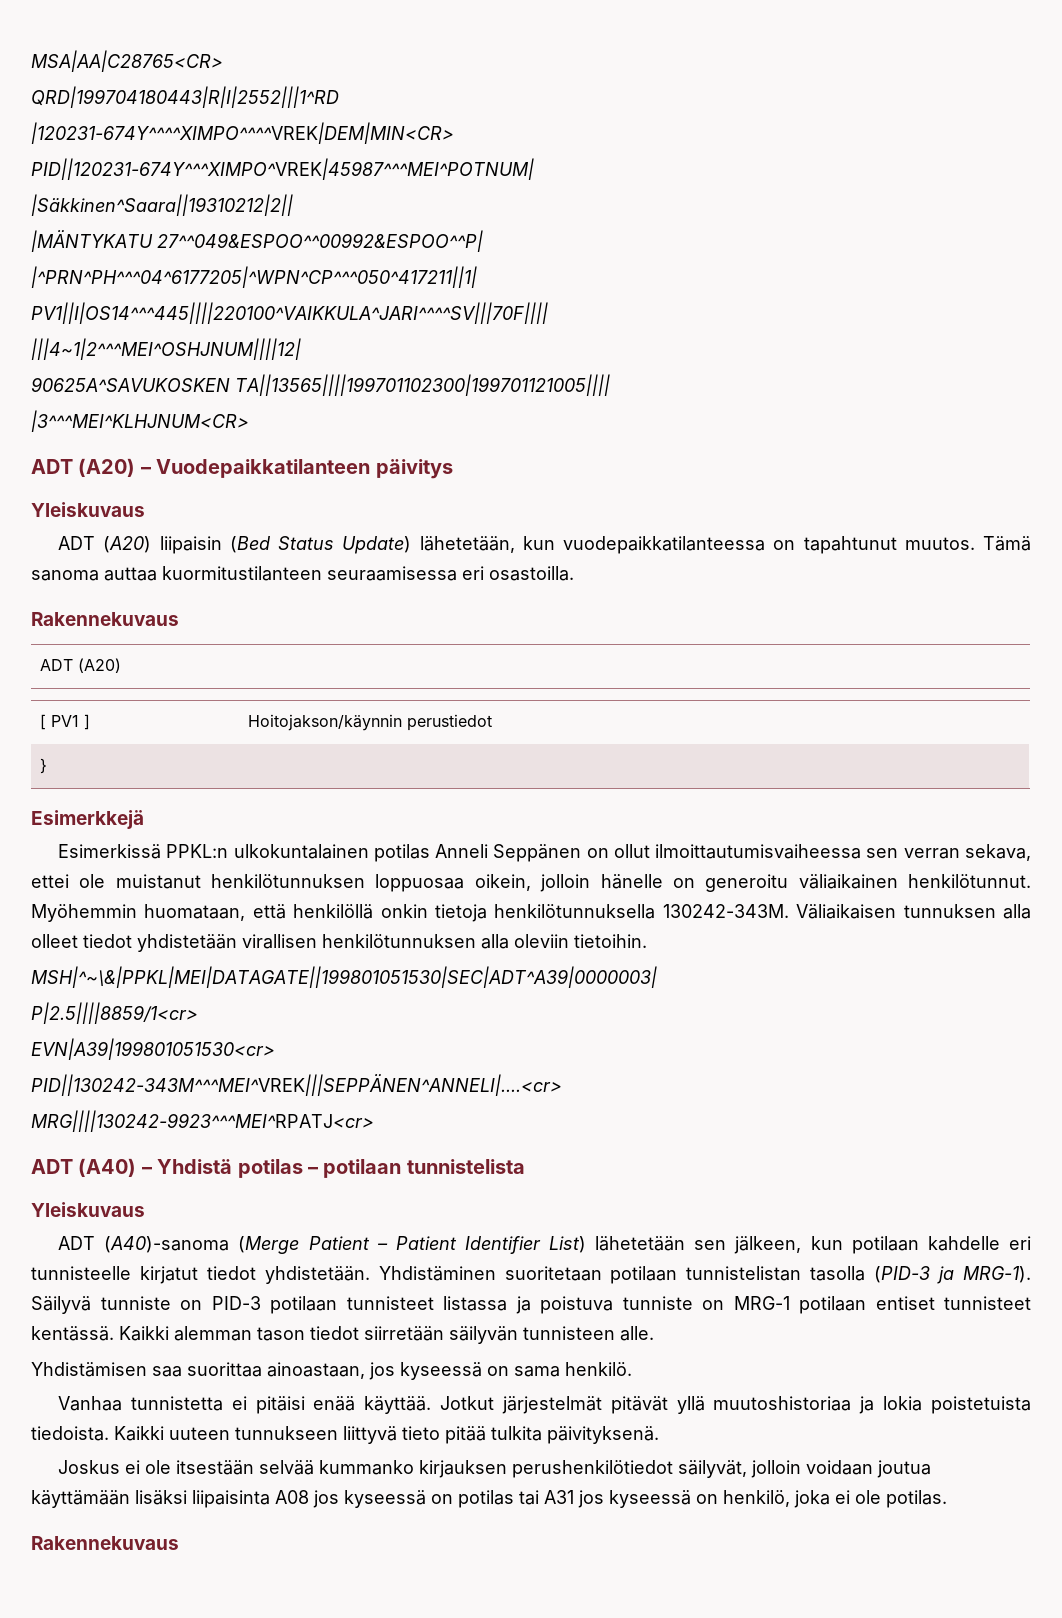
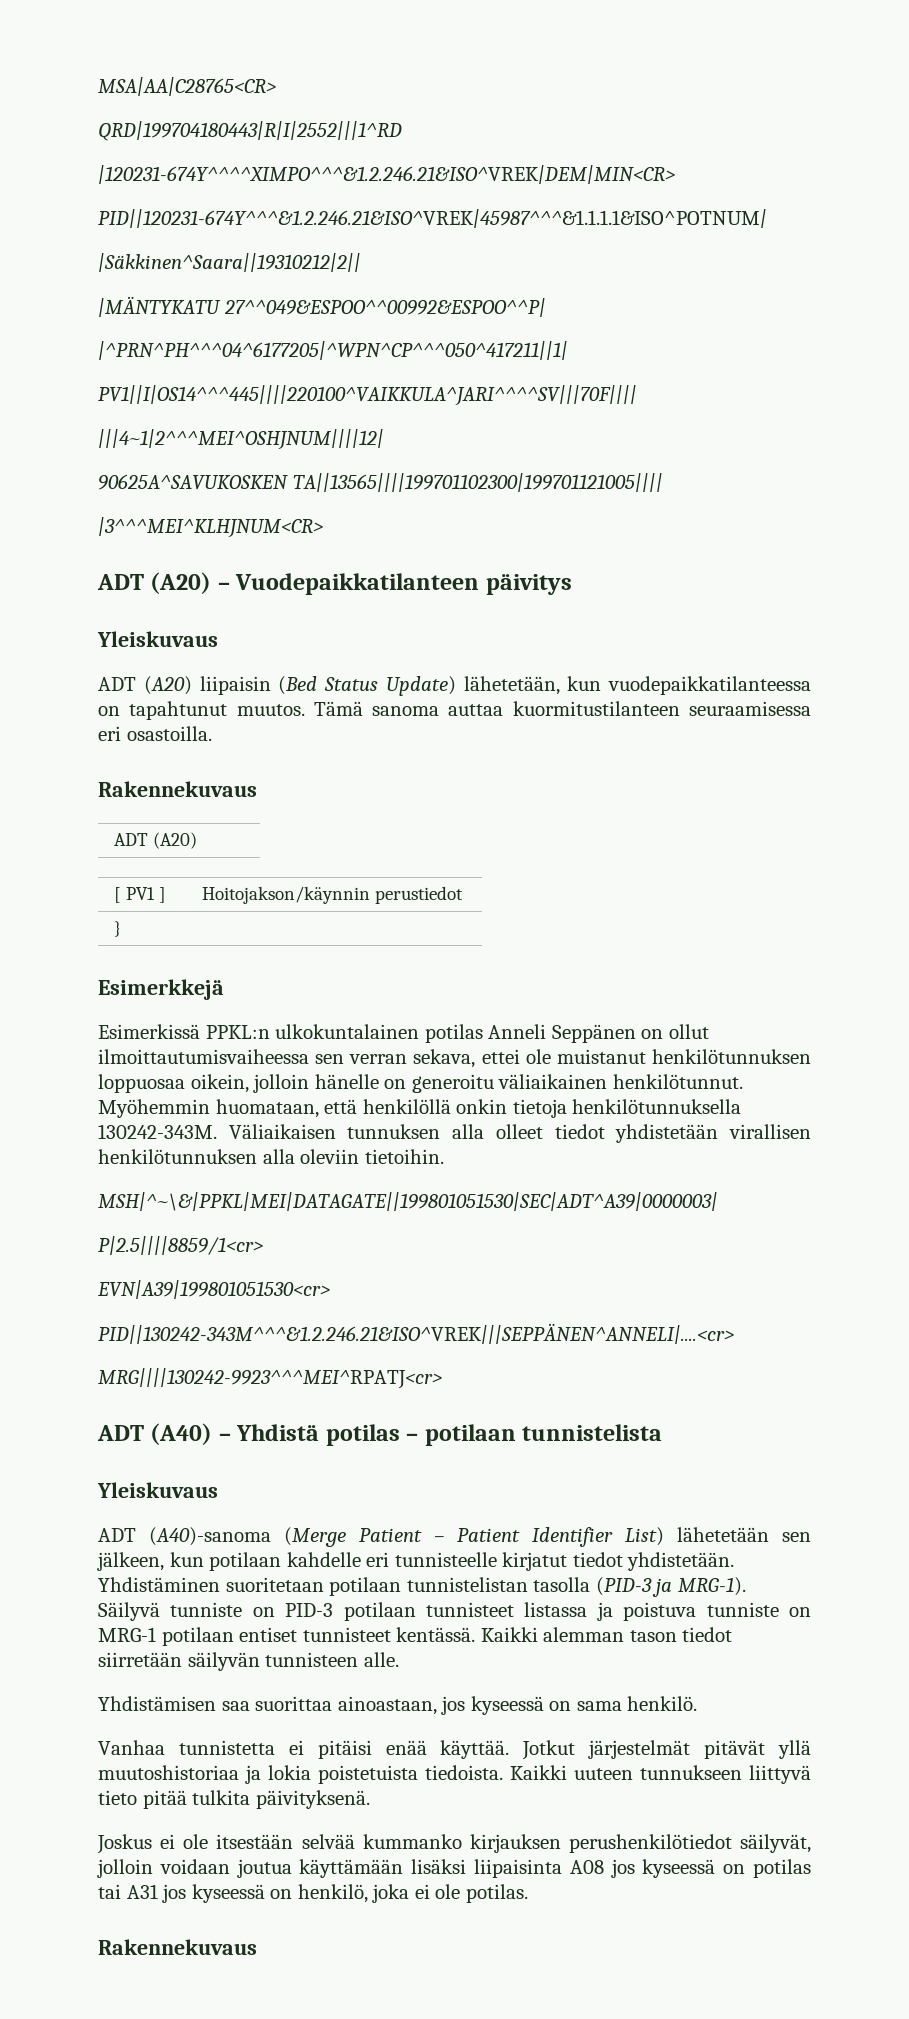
- |120231-674Y^^^^XIMPO^^^^VREK|DEM|MIN<CR>
- PID||120231-674Y^^^XIMPO^VREK|45987^^^MEI^POTNUM|
+ |120231-674Y^^^^XIMPO^^^&1.2.246.21&ISO^VREK|DEM|MIN<CR>
+ PID||120231-674Y^^^&1.2.246.21&ISO^VREK|45987^^^&1.1.1.1&ISO^POTNUM|
- PID||130242-343M^^^MEI^VREK|||SEPPÄNEN^ANNELI|....<cr>
+ PID||130242-343M^^^&1.2.246.21&ISO^VREK|||SEPPÄNEN^ANNELI|....<cr>

